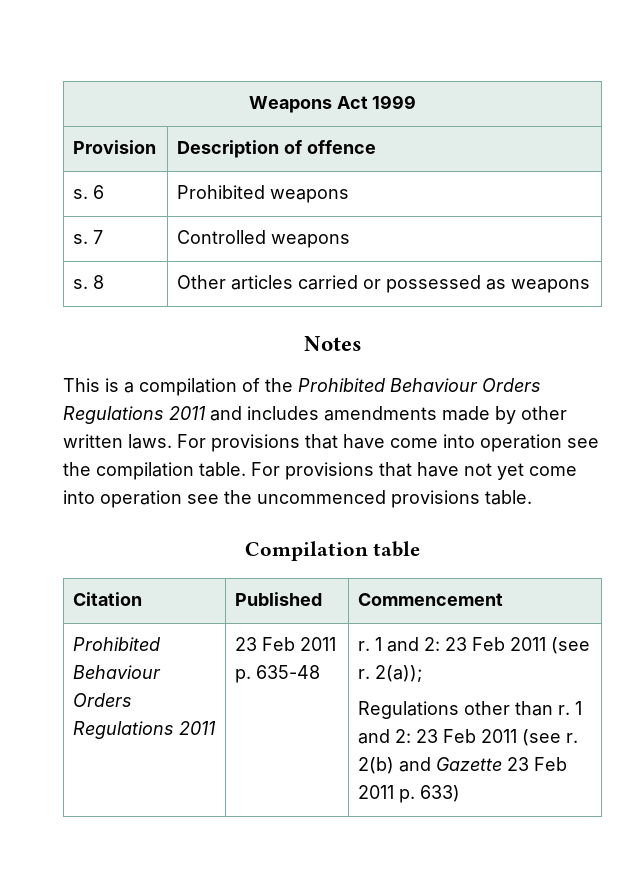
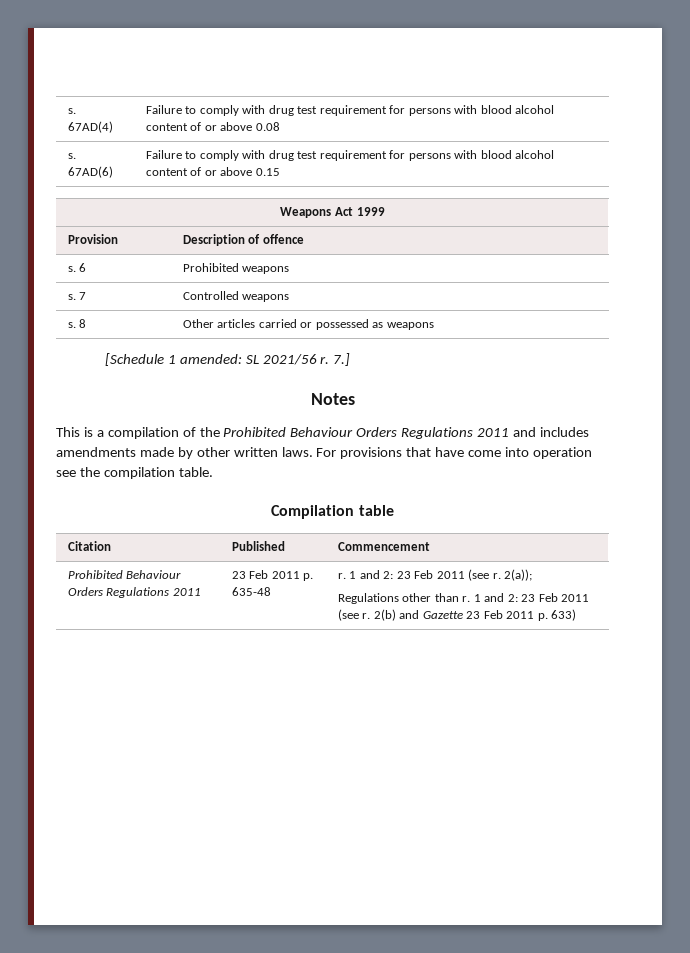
+ s. 67AD(4) | Failure to comply with drug test requirement for persons with blood alcohol content of or above 0.08
+ s. 67AD(6) | Failure to comply with drug test requirement for persons with blood alcohol content of or above 0.15
+ [Schedule 1 amended: SL 2021/56 r. 7.]
- For provisions that have not yet come into operation see the uncommenced provisions table.

